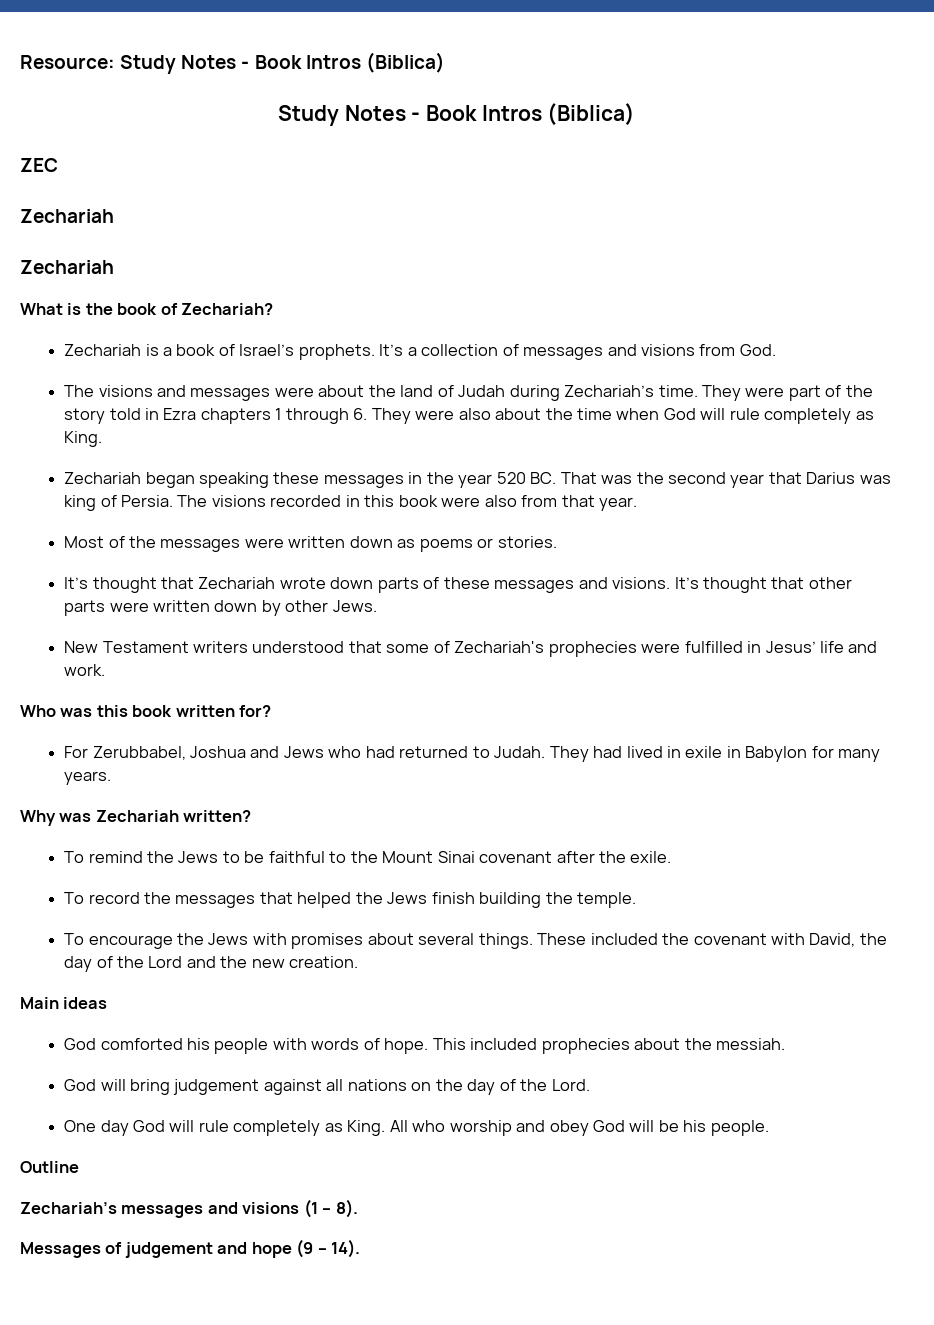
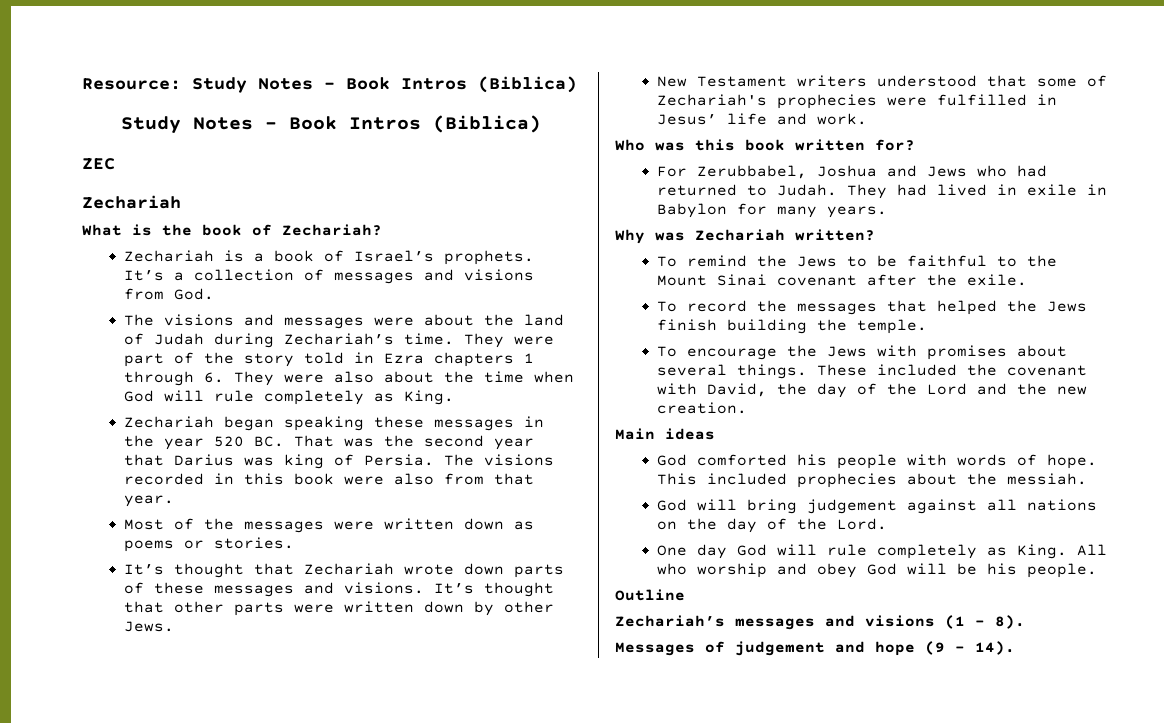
  ZEC
- Zechariah

